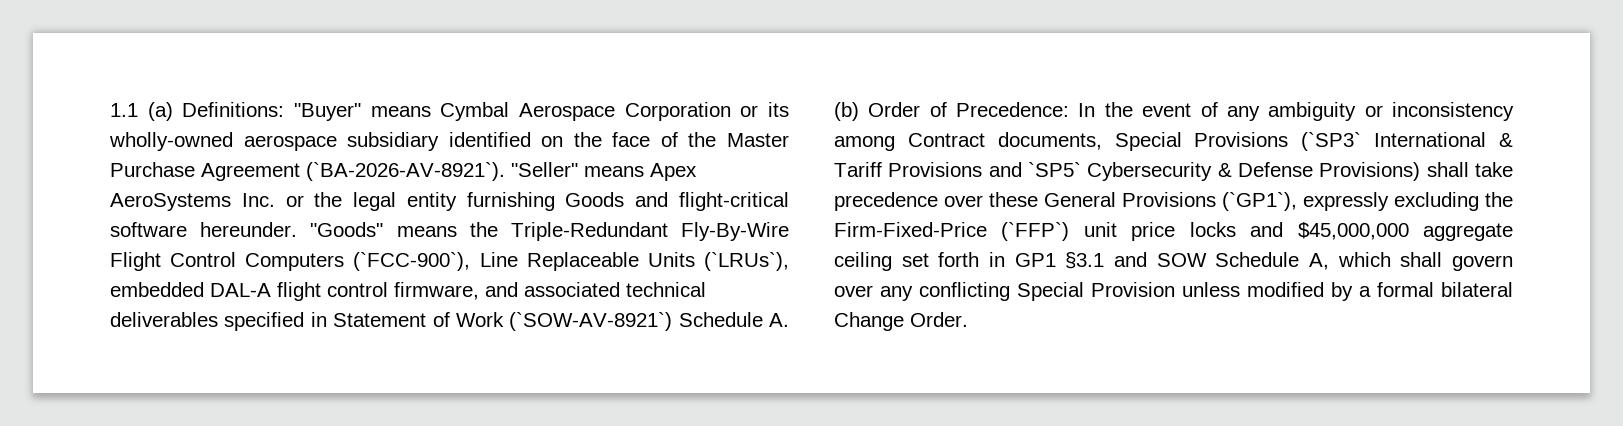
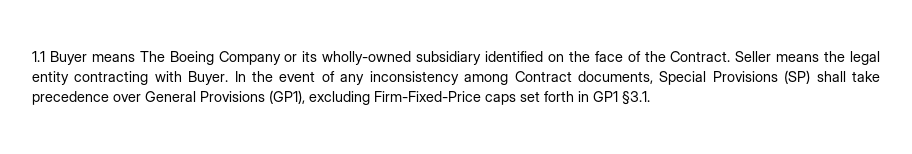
- 1.1 (a) Definitions: "Buyer" means Cymbal Aerospace Corporation or its wholly-owned aerospace subsidiary identified on the face of the Master Purchase Agreement (`BA-2026-AV-8921`). "Seller" means Apex AeroSystems Inc. or the legal entity furnishing Goods and flight-critical software hereunder. "Goods" means the Triple-Redundant Fly-By-Wire Flight Control Computers (`FCC-900`), Line Replaceable Units (`LRUs`), embedded DAL-A flight control firmware, and associated technical deliverables specified in Statement of Work (`SOW-AV-8921`) Schedule A. (b) Order of Precedence: In the event of any ambiguity or inconsistency among Contract documents, Special Provisions (`SP3` International & Tariff Provisions and `SP5` Cybersecurity & Defense Provisions) shall take precedence over these General Provisions (`GP1`), expressly excluding the Firm-Fixed-Price (`FFP`) unit price locks and $45,000,000 aggregate ceiling set forth in GP1 §3.1 and SOW Schedule A, which shall govern over any conflicting Special Provision unless modified by a formal bilateral Change Order.
+ 1.1 Buyer means The Boeing Company or its wholly-owned subsidiary identified on the face of the Contract. Seller means the legal entity contracting with Buyer. In the event of any inconsistency among Contract documents, Special Provisions (SP) shall take precedence over General Provisions (GP1), excluding Firm-Fixed-Price caps set forth in GP1 §3.1.

